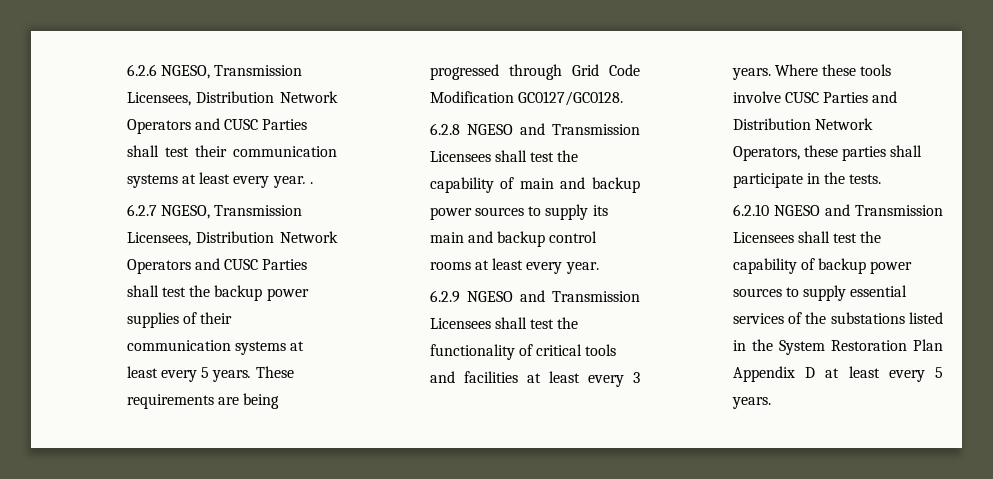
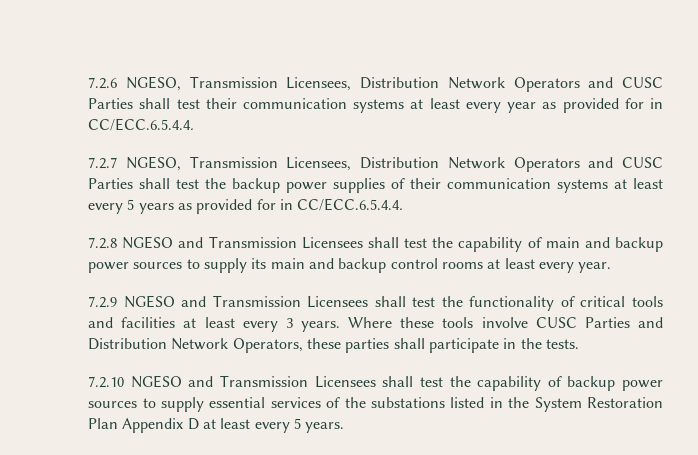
- 6.2.6 NGESO, Transmission Licensees, Distribution Network Operators and CUSC Parties shall test their communication systems at least every year. .
- 6.2.7 NGESO, Transmission Licensees, Distribution Network Operators and CUSC Parties shall test the backup power supplies of their communication systems at least every 5 years. These requirements are being progressed through Grid Code Modification GC0127/GC0128.
- 6.2.8 NGESO and Transmission Licensees shall test the capability of main and backup power sources to supply its main and backup control rooms at least every year.
+ 7.2.6 NGESO, Transmission Licensees, Distribution Network Operators and CUSC Parties shall test their communication systems at least every year as provided for in CC/ECC.6.5.4.4.
+ 7.2.7 NGESO, Transmission Licensees, Distribution Network Operators and CUSC Parties shall test the backup power supplies of their communication systems at least every 5 years as provided for in CC/ECC.6.5.4.4.
+ 7.2.8 NGESO and Transmission Licensees shall test the capability of main and backup power sources to supply its main and backup control rooms at least every year.
- 6.2.9 NGESO and Transmission Licensees shall test the functionality of critical tools and facilities at least every 3 years.
+ 7.2.9 NGESO and Transmission Licensees shall test the functionality of critical tools and facilities at least every 3 years.
- 6.2.10 NGESO and Transmission Licensees shall test the capability of backup power sources to supply essential services of the substations listed in the System Restoration Plan Appendix D at least every 5 years.
+ 7.2.10 NGESO and Transmission Licensees shall test the capability of backup power sources to supply essential services of the substations listed in the System Restoration Plan Appendix D at least every 5 years.

